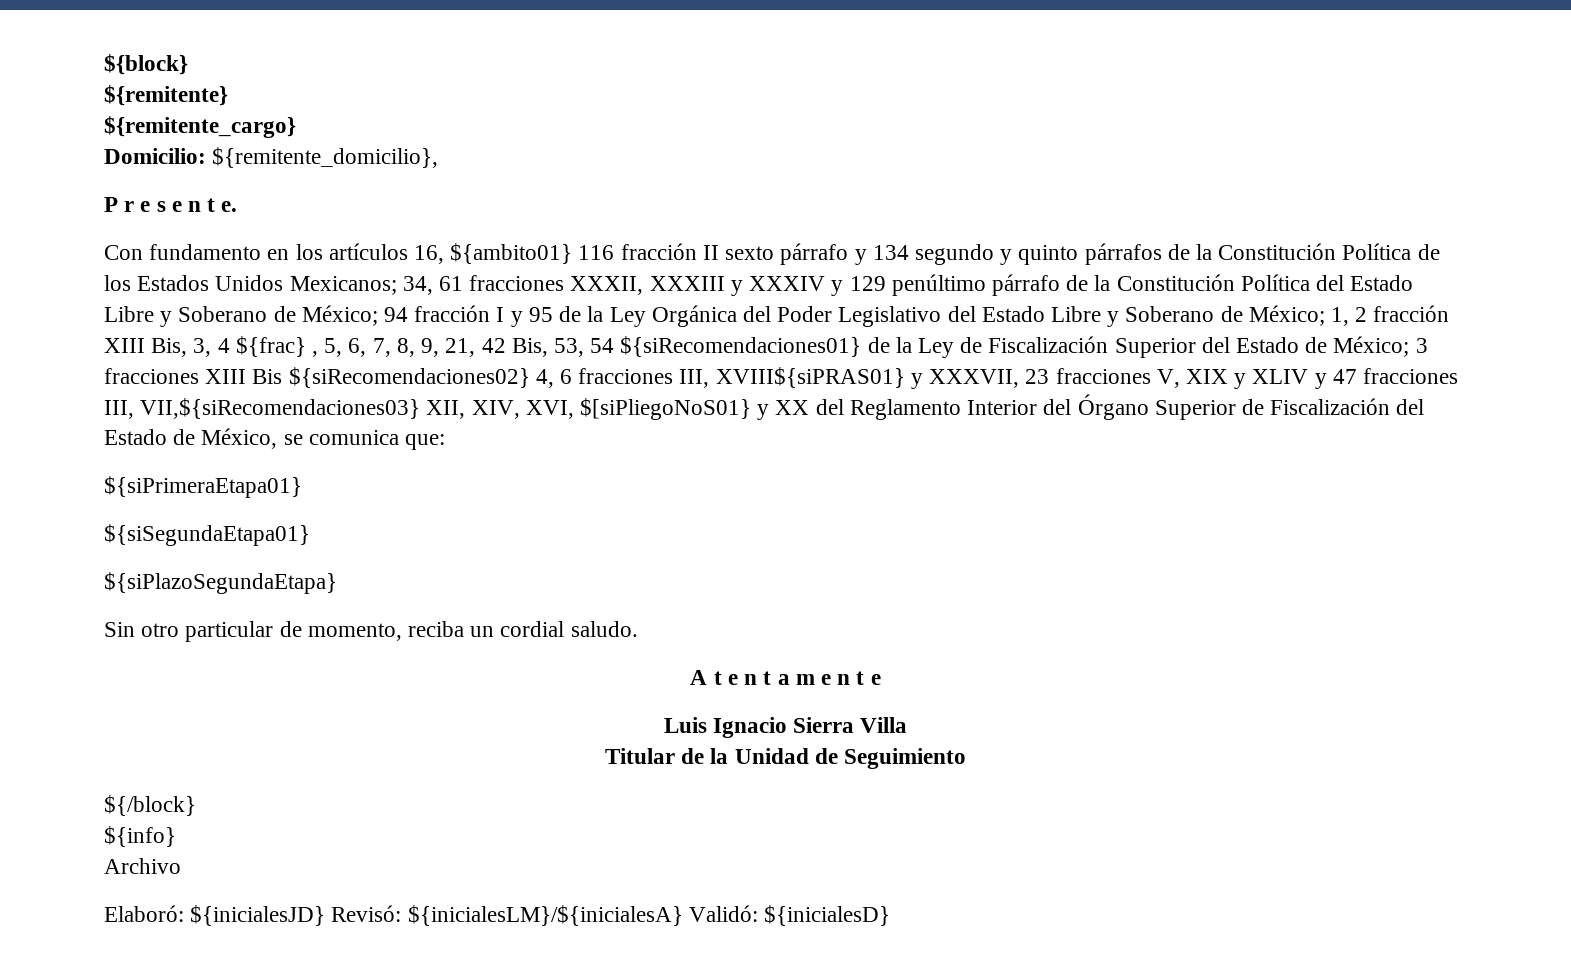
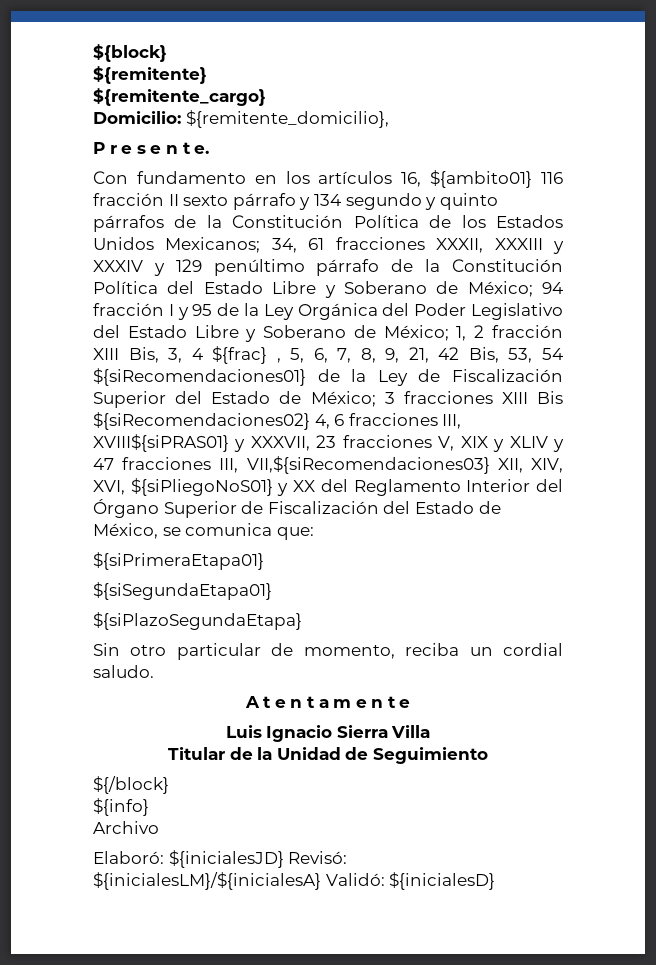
- 3 fracciones XIII Bis ${siRecomendaciones02} 4, 6 fracciones III, XVIII${siPRAS01} y XXXVII, 23 fracciones V, XIX y XLIV y 47 fracciones III, VII,${siRecomendaciones03} XII, XIV, XVI, $[siPliegoNoS01} y XX del Reglamento Interior del Órgano Superior de Fiscalización del Estado de México, se comunica que:
+ 3 fracciones XIII Bis ${siRecomendaciones02} 4, 6 fracciones III, XVIII${siPRAS01} y XXXVII, 23 fracciones V, XIX y XLIV y 47 fracciones III, VII,${siRecomendaciones03} XII, XIV, XVI, ${siPliegoNoS01} y XX del Reglamento Interior del Órgano Superior de Fiscalización del Estado de México, se comunica que:

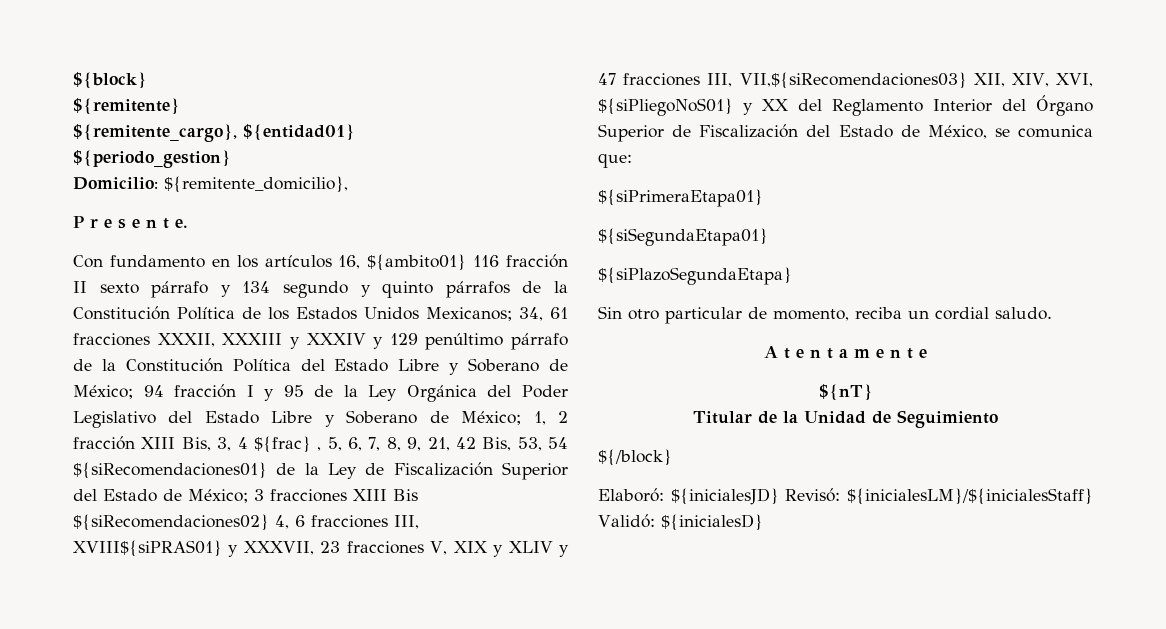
- ${remitente_cargo}
+ ${remitente_cargo}, ${entidad01}
+ ${periodo_gestion}
- Luis Ignacio Sierra Villa
+ ${nT}
- ${info}
- Archivo
- Elaboró: ${inicialesJD} Revisó: ${inicialesLM}/${inicialesA} Validó: ${inicialesD}
+ Elaboró: ${inicialesJD} Revisó: ${inicialesLM}/${inicialesStaff} Validó: ${inicialesD}

